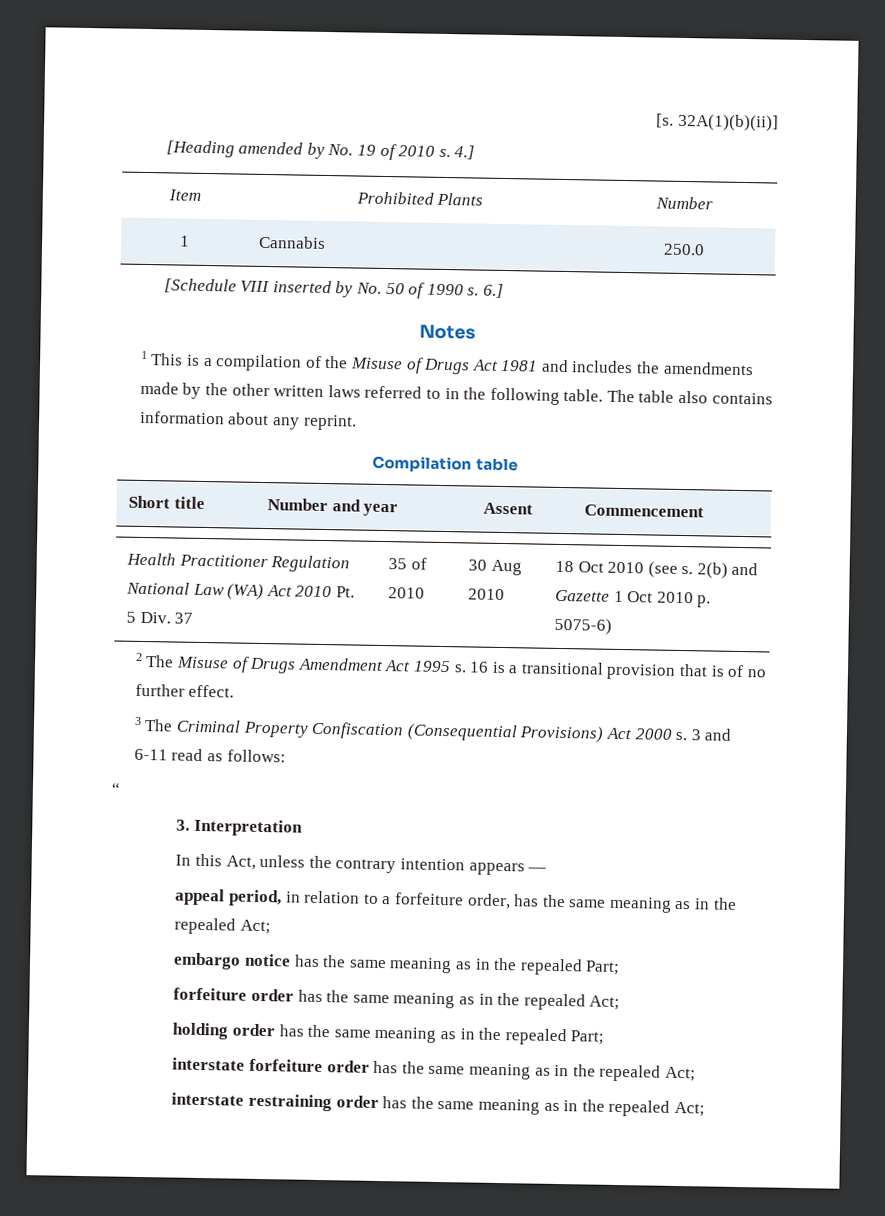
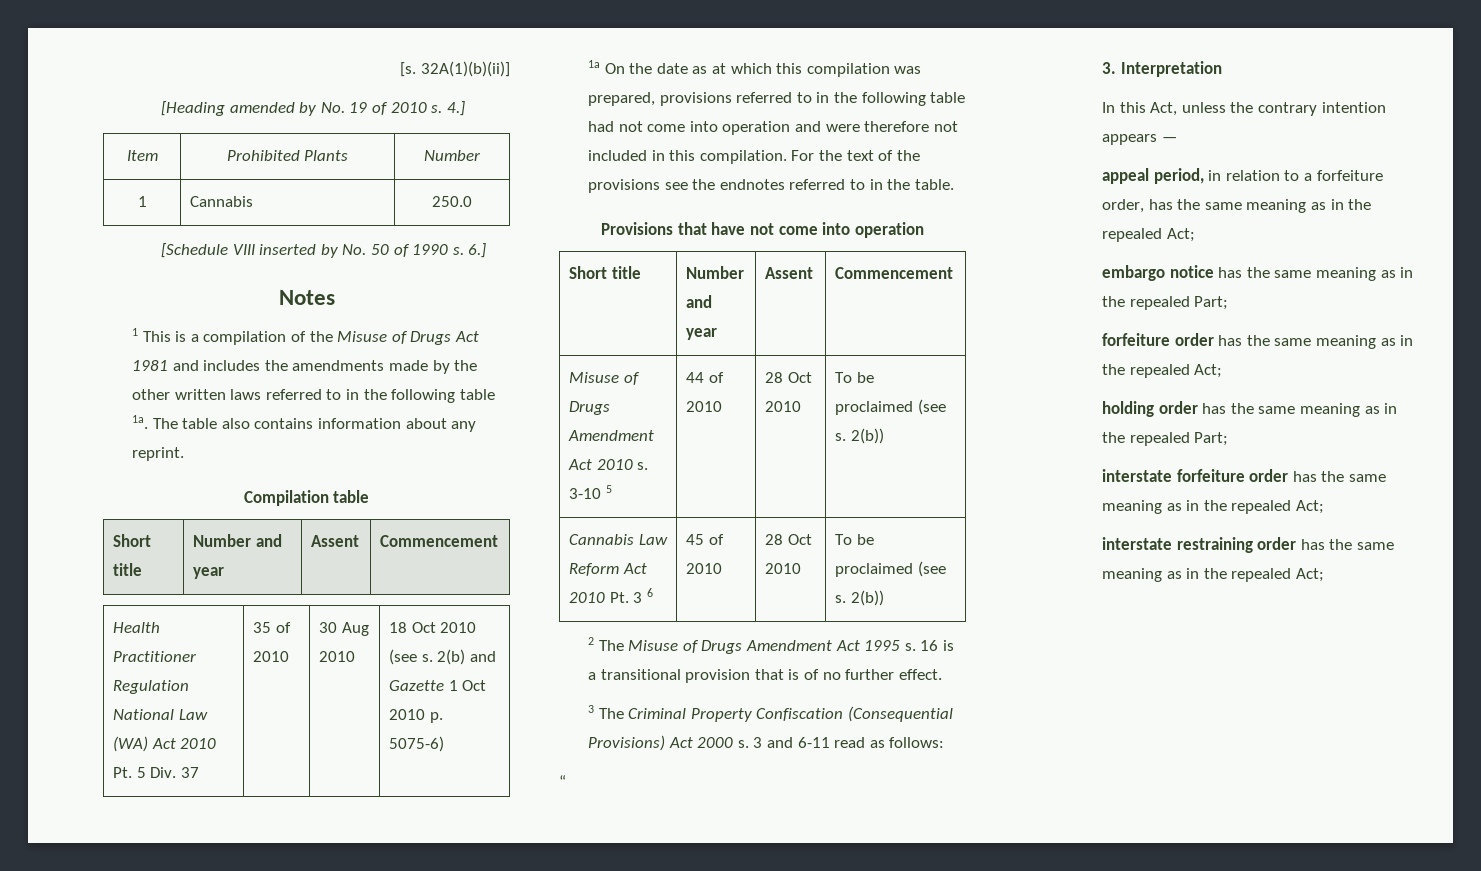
- 1 This is a compilation of the Misuse of Drugs Act 1981 and includes the amendments made by the other written laws referred to in the following table.
+ 1 This is a compilation of the Misuse of Drugs Act 1981 and includes the amendments made by the other written laws referred to in the following table 1a.
+ 1a On the date as at which this compilation was prepared, provisions referred to in the following table had not come into operation and were therefore not included in this compilation. For the text of the provisions see the endnotes referred to in the table.
+ Provisions that have not come into operation
+ Short title | Number and year | Assent | Commencement
+ Misuse of Drugs Amendment Act 2010 s. 3-10 5 | 44 of 2010 | 28 Oct 2010 | To be proclaimed (see s. 2(b))
+ Cannabis Law Reform Act 2010 Pt. 3 6 | 45 of 2010 | 28 Oct 2010 | To be proclaimed (see s. 2(b))

